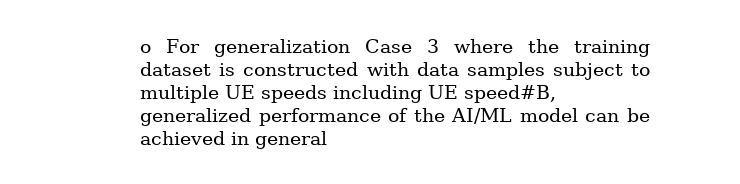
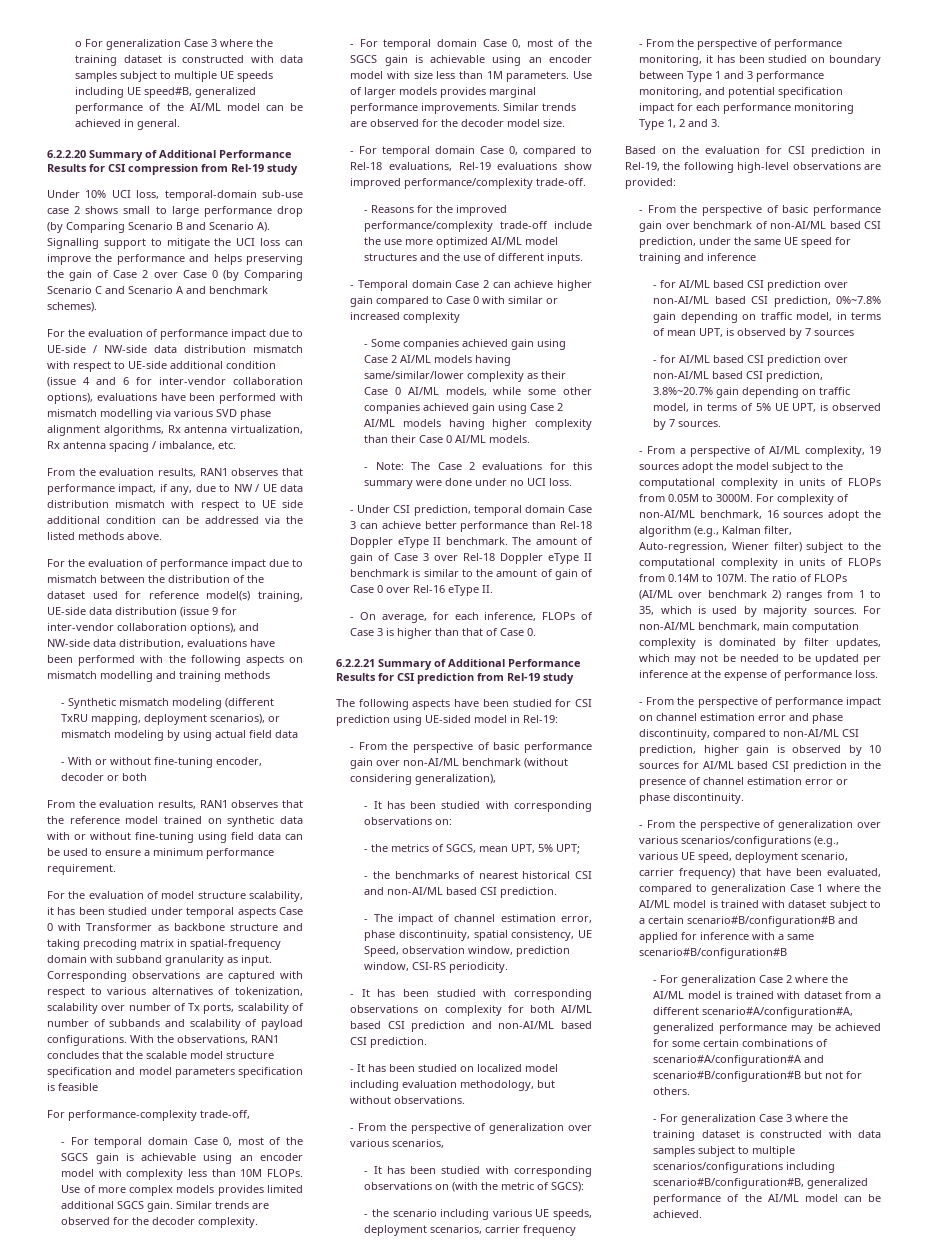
- o For generalization Case 3 where the training dataset is constructed with data samples subject to multiple UE speeds including UE speed#B, generalized performance of the AI/ML model can be achieved in general
+ o For generalization Case 3 where the training dataset is constructed with data samples subject to multiple UE speeds including UE speed#B, generalized performance of the AI/ML model can be achieved in general.
+ 6.2.2.20 Summary of Additional Performance Results for CSI compression from Rel-19 study
+ Under 10% UCI loss, temporal-domain sub-use case 2 shows small to large performance drop (by Comparing Scenario B and Scenario A). Signalling support to mitigate the UCI loss can improve the performance and helps preserving the gain of Case 2 over Case 0 (by Comparing Scenario C and Scenario A and benchmark schemes).
+ For the evaluation of performance impact due to UE-side / NW-side data distribution mismatch with respect to UE-side additional condition (issue 4 and 6 for inter-vendor collaboration options), evaluations have been performed with mismatch modelling via various SVD phase alignment algorithms, Rx antenna virtualization, Rx antenna spacing / imbalance, etc.
+ From the evaluation results, RAN1 observes that performance impact, if any, due to NW / UE data distribution mismatch with respect to UE side additional condition can be addressed via the listed methods above.
+ For the evaluation of performance impact due to mismatch between the distribution of the dataset used for reference model(s) training, UE-side data distribution (issue 9 for inter-vendor collaboration options), and NW-side data distribution, evaluations have been performed with the following aspects on mismatch modelling and training methods
+ - Synthetic mismatch modeling (different TxRU mapping, deployment scenarios), or mismatch modeling by using actual field data
+ - With or without fine-tuning encoder, decoder or both
+ From the evaluation results, RAN1 observes that the reference model trained on synthetic data with or without fine-tuning using field data can be used to ensure a minimum performance requirement.
+ For the evaluation of model structure scalability, it has been studied under temporal aspects Case 0 with Transformer as backbone structure and taking precoding matrix in spatial-frequency domain with subband granularity as input. Corresponding observations are captured with respect to various alternatives of tokenization, scalability over number of Tx ports, scalability of number of subbands and scalability of payload configurations. With the observations, RAN1 concludes that the scalable model structure specification and model parameters specification is feasible
+ For performance-complexity trade-off,
+ - For temporal domain Case 0, most of the SGCS gain is achievable using an encoder model with complexity less than 10M FLOPs. Use of more complex models provides limited additional SGCS gain. Similar trends are observed for the decoder complexity.
+ - For temporal domain Case 0, most of the SGCS gain is achievable using an encoder model with size less than 1M parameters. Use of larger models provides marginal performance improvements. Similar trends are observed for the decoder model size.
+ - For temporal domain Case 0, compared to Rel-18 evaluations, Rel-19 evaluations show improved performance/complexity trade-off.
+ - Reasons for the improved performance/complexity trade-off include the use more optimized AI/ML model structures and the use of different inputs.
+ - Temporal domain Case 2 can achieve higher gain compared to Case 0 with similar or increased complexity
+ - Some companies achieved gain using Case 2 AI/ML models having same/similar/lower complexity as their Case 0 AI/ML models, while some other companies achieved gain using Case 2 AI/ML models having higher complexity than their Case 0 AI/ML models.
+ - Note: The Case 2 evaluations for this summary were done under no UCI loss.
+ - Under CSI prediction, temporal domain Case 3 can achieve better performance than Rel-18 Doppler eType II benchmark. The amount of gain of Case 3 over Rel-18 Doppler eType II benchmark is similar to the amount of gain of Case 0 over Rel-16 eType II.
+ - On average, for each inference, FLOPs of Case 3 is higher than that of Case 0.
+ 6.2.2.21 Summary of Additional Performance Results for CSI prediction from Rel-19 study
+ The following aspects have been studied for CSI prediction using UE-sided model in Rel-19:
+ - From the perspective of basic performance gain over non-AI/ML benchmark (without considering generalization),
+ - It has been studied with corresponding observations on:
+ - the metrics of SGCS, mean UPT, 5% UPT;
+ - the benchmarks of nearest historical CSI and non-AI/ML based CSI prediction.
+ - The impact of channel estimation error, phase discontinuity, spatial consistency, UE Speed, observation window, prediction window, CSI-RS periodicity.
+ - It has been studied with corresponding observations on complexity for both AI/ML based CSI prediction and non-AI/ML based CSI prediction.
+ - It has been studied on localized model including evaluation methodology, but without observations.
+ - From the perspective of generalization over various scenarios,
+ - It has been studied with corresponding observations on (with the metric of SGCS):
+ - the scenario including various UE speeds, deployment scenarios, carrier frequency
+ - From the perspective of performance monitoring, it has been studied on boundary between Type 1 and 3 performance monitoring, and potential specification impact for each performance monitoring Type 1, 2 and 3.
+ Based on the evaluation for CSI prediction in Rel-19, the following high-level observations are provided:
+ - From the perspective of basic performance gain over benchmark of non-AI/ML based CSI prediction, under the same UE speed for training and inference
+ - for AI/ML based CSI prediction over non-AI/ML based CSI prediction, 0%~7.8% gain depending on traffic model, in terms of mean UPT, is observed by 7 sources
+ - for AI/ML based CSI prediction over non-AI/ML based CSI prediction, 3.8%~20.7% gain depending on traffic model, in terms of 5% UE UPT, is observed by 7 sources.
+ - From a perspective of AI/ML complexity, 19 sources adopt the model subject to the computational complexity in units of FLOPs from 0.05M to 3000M. For complexity of non-AI/ML benchmark, 16 sources adopt the algorithm (e.g., Kalman filter, Auto-regression, Wiener filter) subject to the computational complexity in units of FLOPs from 0.14M to 107M. The ratio of FLOPs (AI/ML over benchmark 2) ranges from 1 to 35, which is used by majority sources. For non-AI/ML benchmark, main computation complexity is dominated by filter updates, which may not be needed to be updated per inference at the expense of performance loss.
+ - From the perspective of performance impact on channel estimation error and phase discontinuity, compared to non-AI/ML CSI prediction, higher gain is observed by 10 sources for AI/ML based CSI prediction in the presence of channel estimation error or phase discontinuity.
+ - From the perspective of generalization over various scenarios/configurations (e.g., various UE speed, deployment scenario, carrier frequency) that have been evaluated, compared to generalization Case 1 where the AI/ML model is trained with dataset subject to a certain scenario#B/configuration#B and applied for inference with a same scenario#B/configuration#B
+ - For generalization Case 2 where the AI/ML model is trained with dataset from a different scenario#A/configuration#A, generalized performance may be achieved for some certain combinations of scenario#A/configuration#A and scenario#B/configuration#B but not for others.
+ - For generalization Case 3 where the training dataset is constructed with data samples subject to multiple scenarios/configurations including scenario#B/configuration#B, generalized performance of the AI/ML model can be achieved.

